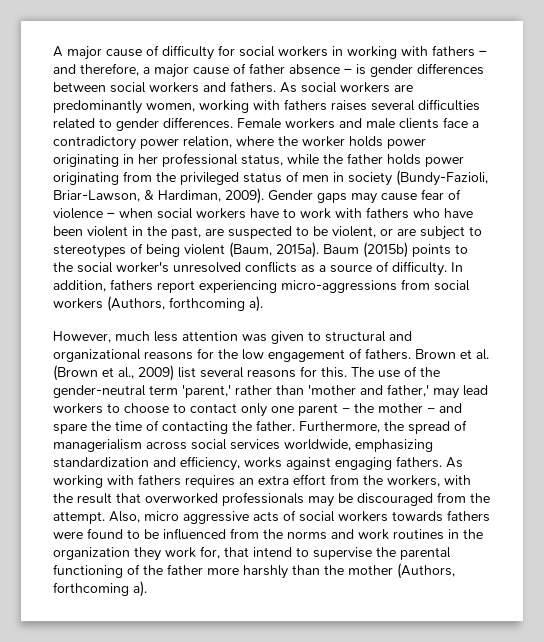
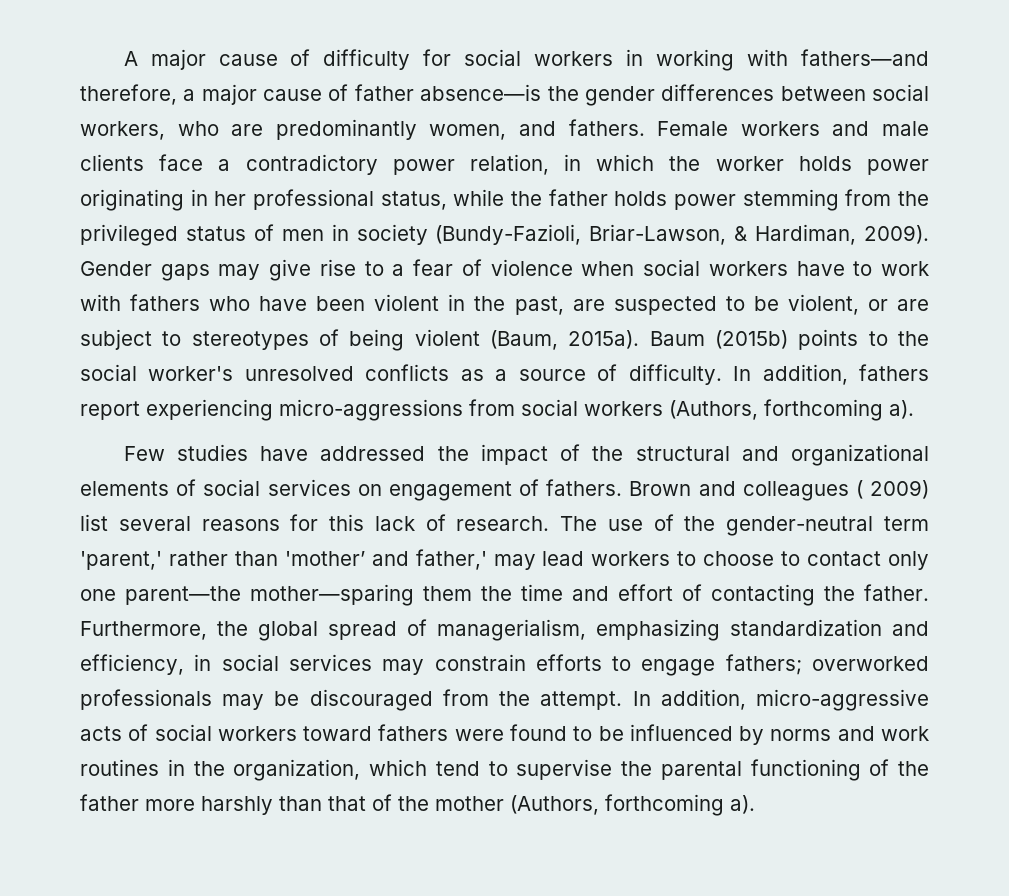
- A major cause of difficulty for social workers in working with fathers – and therefore, a major cause of father absence – is gender differences between social workers and fathers. As social workers are predominantly women, working with fathers raises several difficulties related to gender differences.
+ A major cause of difficulty for social workers in working with fathers—and therefore, a major cause of father absence—is the gender differences between social workers, who are predominantly women, and fathers.
- Female workers and male clients face a contradictory power relation, where the worker holds power originating in her professional status, while the father holds power originating from the privileged status of men in society (Bundy-Fazioli, Briar-Lawson, & Hardiman, 2009).
+ Female workers and male clients face a contradictory power relation, in which the worker holds power originating in her professional status, while the father holds power stemming from the privileged status of men in society (Bundy-Fazioli, Briar-Lawson, & Hardiman, 2009).
- Gender gaps may cause fear of violence – when social workers have to work with fathers who have been violent in the past, are suspected to be violent, or are subject to stereotypes of being violent (Baum, 2015a).
+ Gender gaps may give rise to a fear of violence when social workers have to work with fathers who have been violent in the past, are suspected to be violent, or are subject to stereotypes of being violent (Baum, 2015a).
- However, much less attention was given to structural and organizational reasons for the low engagement of fathers. Brown et al. (Brown et al., 2009) list several reasons for this.
+ Few studies have addressed the impact of the structural and organizational elements of social services on engagement of fathers. Brown and colleagues ( 2009) list several reasons for this lack of research.
- The use of the gender-neutral term 'parent,' rather than 'mother and father,' may lead workers to choose to contact only one parent − the mother − and spare the time of contacting the father.
+ The use of the gender-neutral term 'parent,' rather than 'mother’ and father,' may lead workers to choose to contact only one parent—the mother—sparing them the time and effort of contacting the father.
- Furthermore, the spread of managerialism across social services worldwide, emphasizing standardization and efficiency, works against engaging fathers. As working with fathers requires an extra effort from the workers, with the result that overworked professionals may be discouraged from the attempt.
+ Furthermore, the global spread of managerialism, emphasizing standardization and efficiency, in social services may constrain efforts to engage fathers; overworked professionals may be discouraged from the attempt.
- Also, micro aggressive acts of social workers towards fathers were found to be influenced from the norms and work routines in the organization they work for, that intend to supervise the parental functioning of the father more harshly than the mother (Authors, forthcoming a).
+ In addition, micro-aggressive acts of social workers toward fathers were found to be influenced by norms and work routines in the organization, which tend to supervise the parental functioning of the father more harshly than that of the mother (Authors, forthcoming a).

